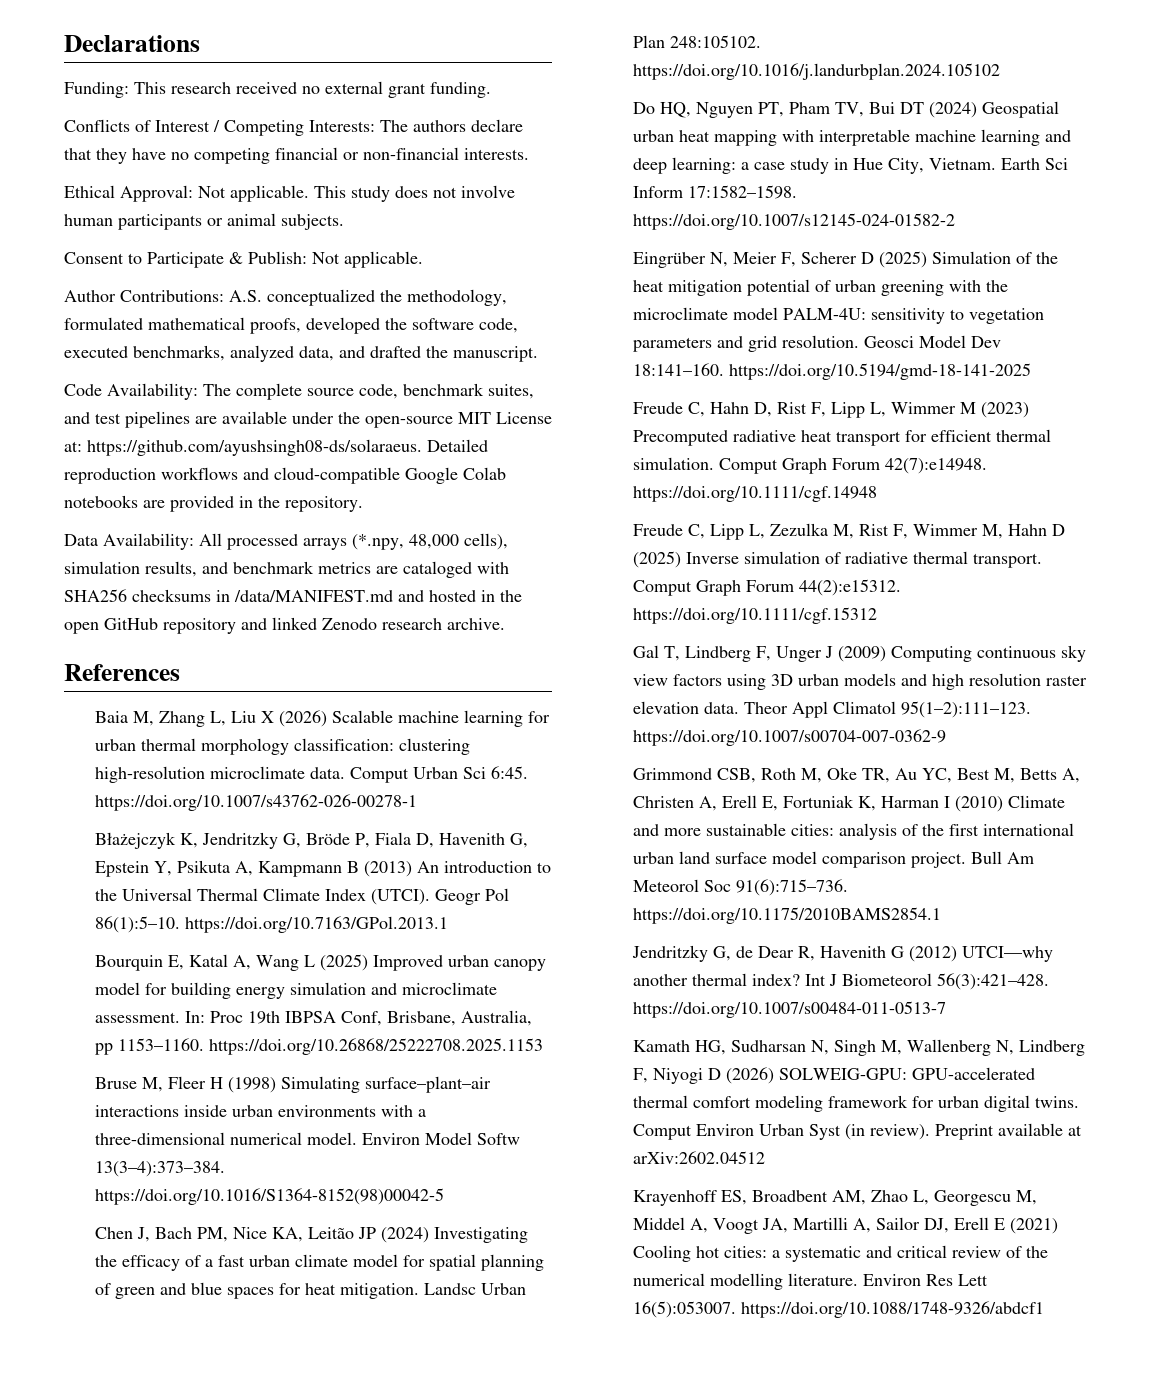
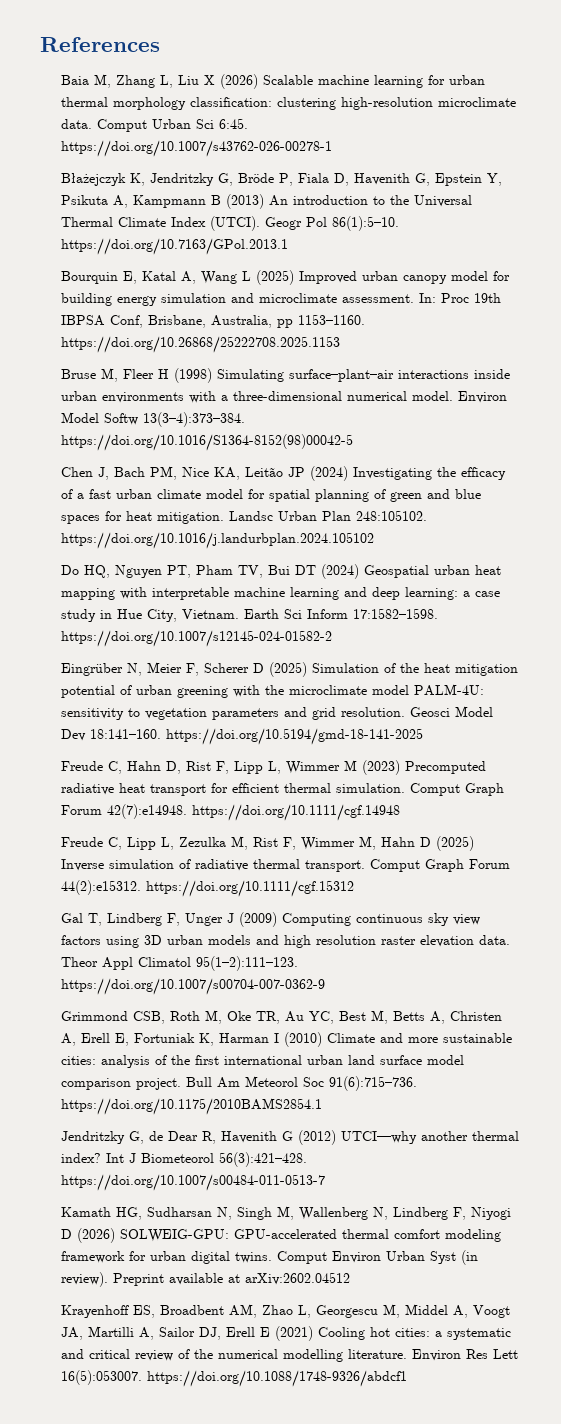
- Declarations
- Funding: This research received no external grant funding.
- Conflicts of Interest / Competing Interests: The authors declare that they have no competing financial or non-financial interests.
- Ethical Approval: Not applicable. This study does not involve human participants or animal subjects.
- Consent to Participate & Publish: Not applicable.
- Author Contributions: A.S. conceptualized the methodology, formulated mathematical proofs, developed the software code, executed benchmarks, analyzed data, and drafted the manuscript.
- Code Availability: The complete source code, benchmark suites, and test pipelines are available under the open-source MIT License at: https://github.com/ayushsingh08-ds/solaraeus. Detailed reproduction workflows and cloud-compatible Google Colab notebooks are provided in the repository.
- Data Availability: All processed arrays (*.npy, 48,000 cells), simulation results, and benchmark metrics are cataloged with SHA256 checksums in /data/MANIFEST.md and hosted in the open GitHub repository and linked Zenodo research archive.

